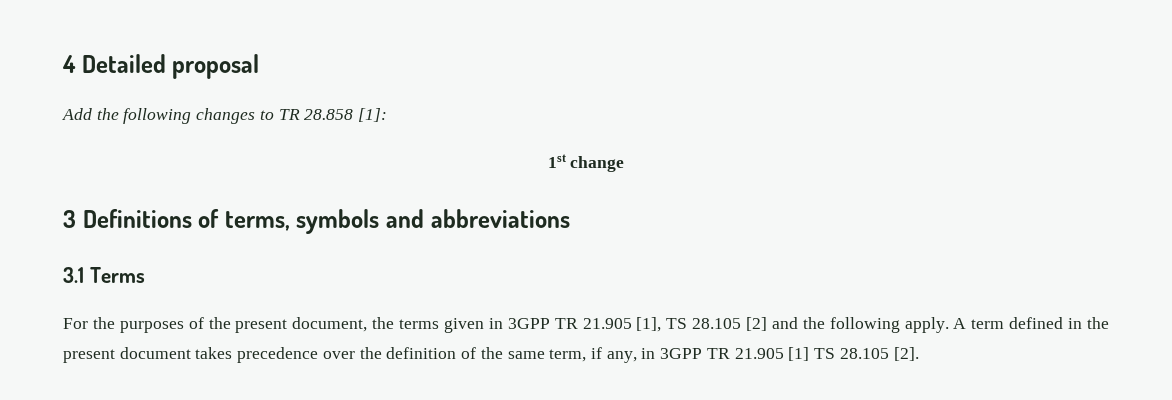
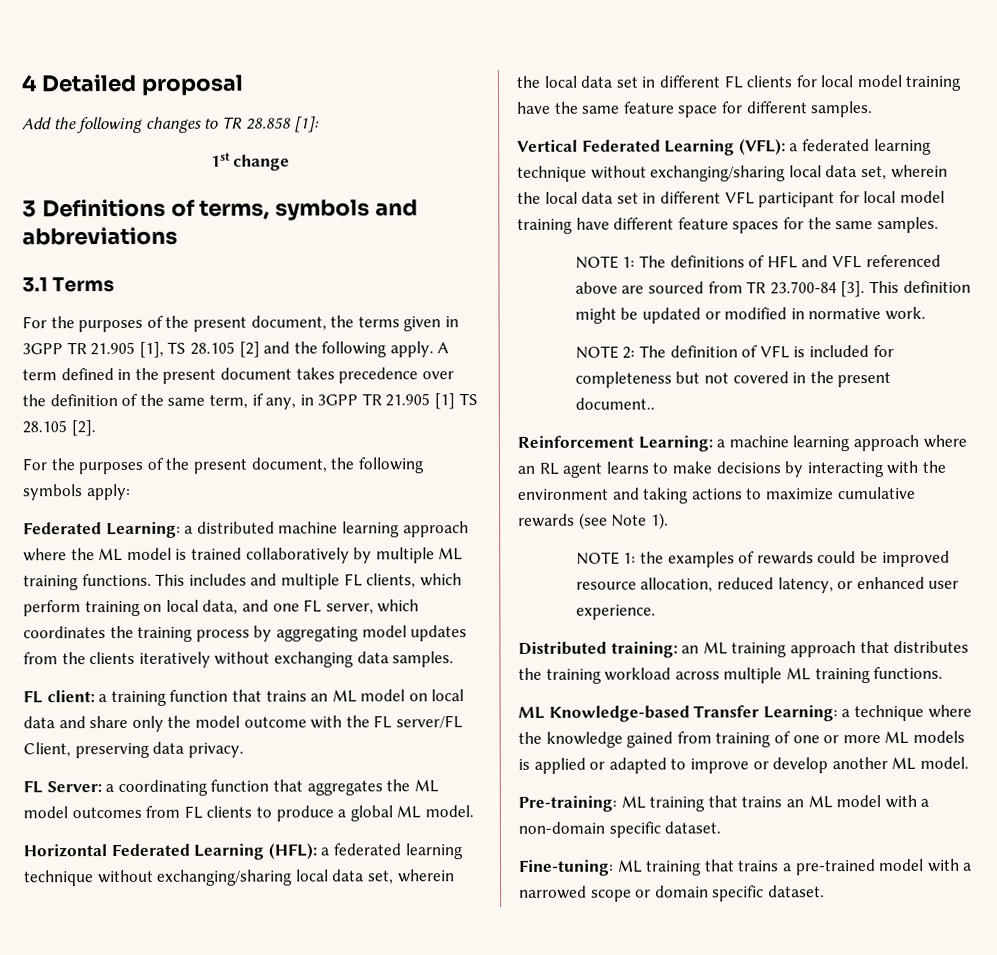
+ For the purposes of the present document, the following symbols apply:
+ Federated Learning: a distributed machine learning approach where the ML model is trained collaboratively by multiple ML training functions. This includes and multiple FL clients, which perform training on local data, and one FL server, which coordinates the training process by aggregating model updates from the clients iteratively without exchanging data samples.
+ FL client: a training function that trains an ML model on local data and share only the model outcome with the FL server/FL Client, preserving data privacy.
+ FL Server: a coordinating function that aggregates the ML model outcomes from FL clients to produce a global ML model.
+ Horizontal Federated Learning (HFL): a federated learning technique without exchanging/sharing local data set, wherein the local data set in different FL clients for local model training have the same feature space for different samples.
+ Vertical Federated Learning (VFL): a federated learning technique without exchanging/sharing local data set, wherein the local data set in different VFL participant for local model training have different feature spaces for the same samples.
+ NOTE 1: The definitions of HFL and VFL referenced above are sourced from TR 23.700-84 [3]. This definition might be updated or modified in normative work.
+ NOTE 2: The definition of VFL is included for completeness but not covered in the present document..
+ Reinforcement Learning: a machine learning approach where an RL agent learns to make decisions by interacting with the environment and taking actions to maximize cumulative rewards (see Note 1).
+ NOTE 1: the examples of rewards could be improved resource allocation, reduced latency, or enhanced user experience.
+ Distributed training: an ML training approach that distributes the training workload across multiple ML training functions.
+ ML Knowledge-based Transfer Learning: a technique where the knowledge gained from training of one or more ML models is applied or adapted to improve or develop another ML model.
+ Pre-training: ML training that trains an ML model with a non-domain specific dataset.
+ Fine-tuning: ML training that trains a pre-trained model with a narrowed scope or domain specific dataset.

